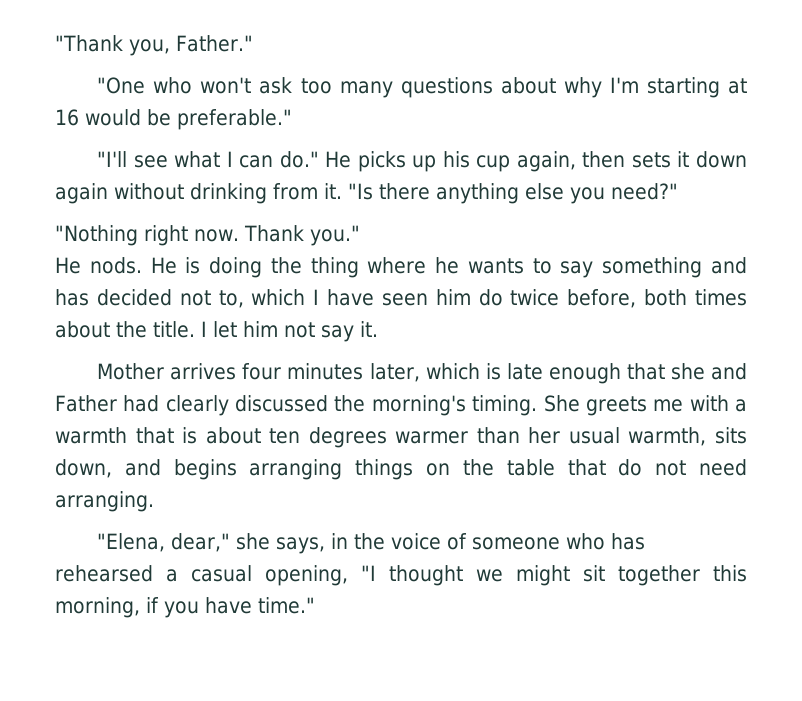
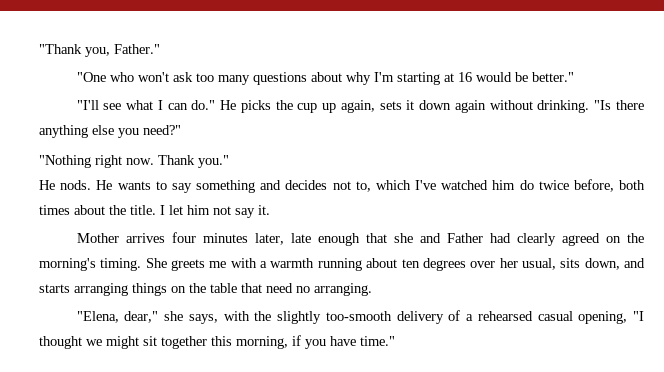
- "One who won't ask too many questions about why I'm starting at 16 would be preferable."
+ "One who won't ask too many questions about why I'm starting at 16 would be better."
- He picks up his cup again, then sets it down again without drinking from it.
+ He picks the cup up again, sets it down again without drinking.
- He is doing the thing where he wants to say something and has decided not to, which I have seen him do twice before, both times about the title.
+ He wants to say something and decides not to, which I've watched him do twice before, both times about the title.
- Mother arrives four minutes later, which is late enough that she and Father had clearly discussed the morning's timing.
+ Mother arrives four minutes later, late enough that she and Father had clearly agreed on the morning's timing.
- She greets me with a warmth that is about ten degrees warmer than her usual warmth, sits down, and begins arranging things on the table that do not need arranging.
+ She greets me with a warmth running about ten degrees over her usual, sits down, and starts arranging things on the table that need no arranging.
- "Elena, dear," she says, in the voice of someone who has rehearsed a casual opening, "I thought we might sit together this morning, if you have time."
+ "Elena, dear," she says, with the slightly too-smooth delivery of a rehearsed casual opening, "I thought we might sit together this morning, if you have time."

